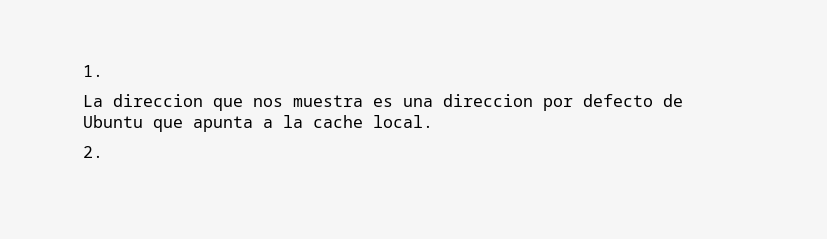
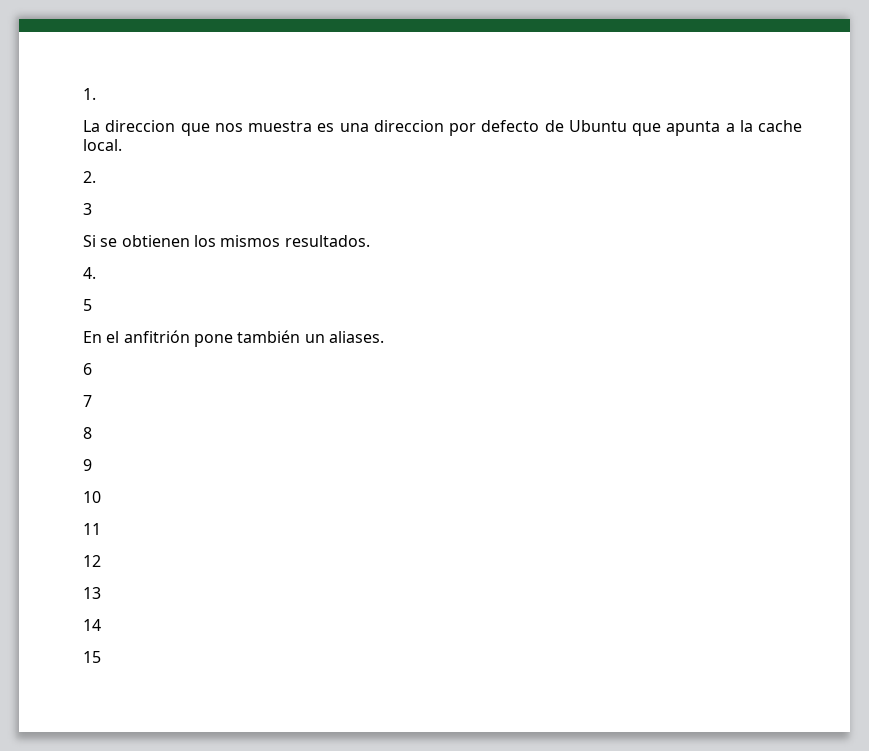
+ 3
+ Si se obtienen los mismos resultados.
+ 4.
+ 5
+ En el anfitrión pone también un aliases.
+ 6
+ 7
+ 8
+ 9
+ 10
+ 11
+ 12
+ 13
+ 14
+ 15

